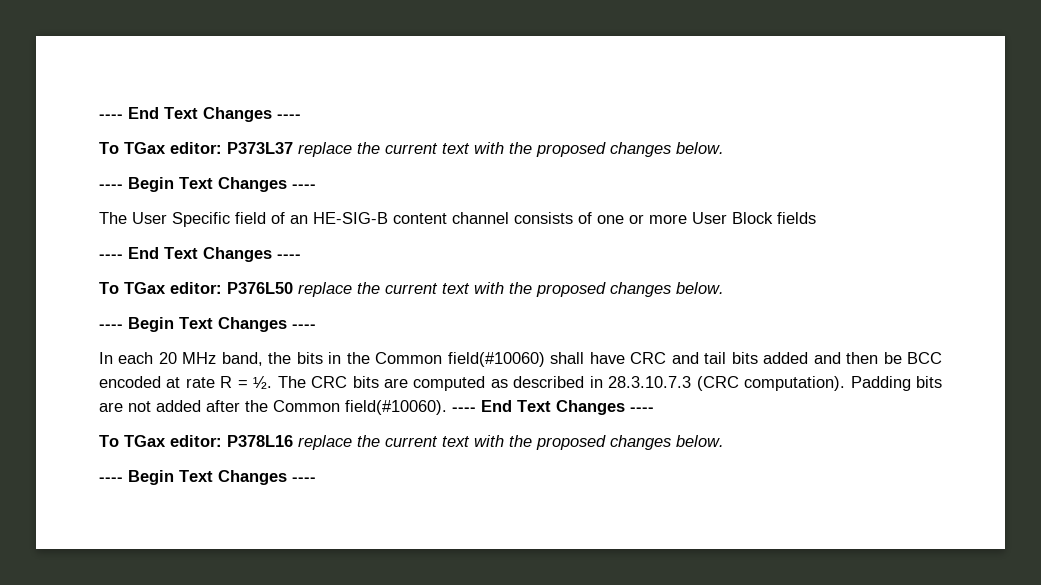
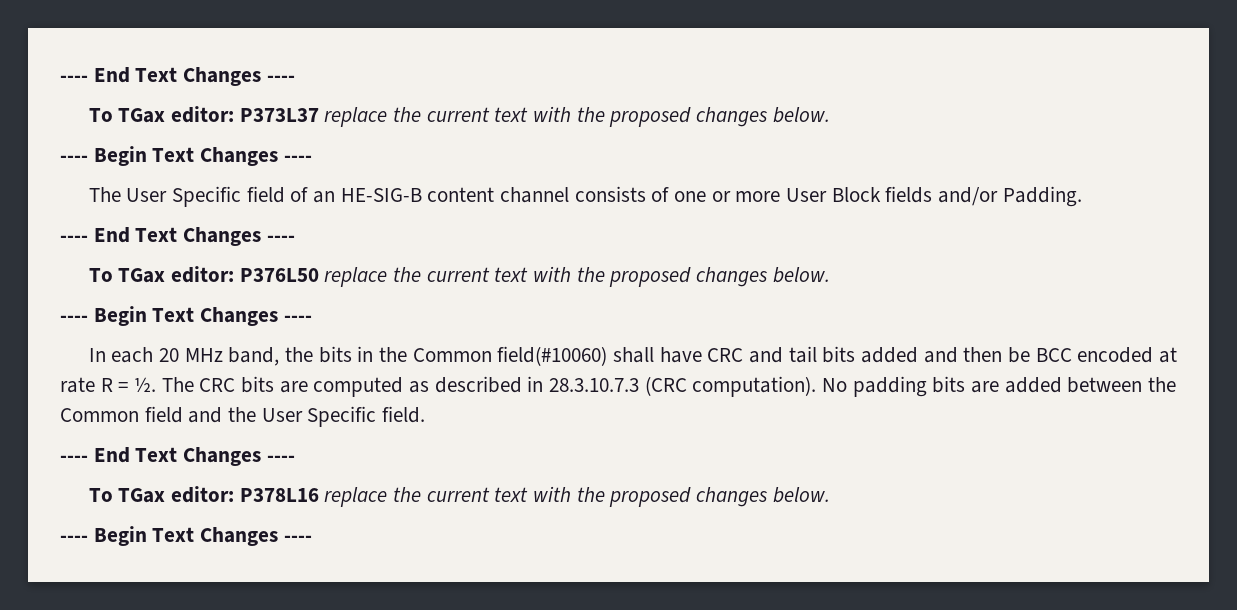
- The User Specific field of an HE-SIG-B content channel consists of one or more User Block fields
+ The User Specific field of an HE-SIG-B content channel consists of one or more User Block fields and/or Padding.
- Padding bits are not added after the Common field(#10060). ---- End Text Changes ----
+ No padding bits are added between the Common field and the User Specific field.
+ ---- End Text Changes ----

